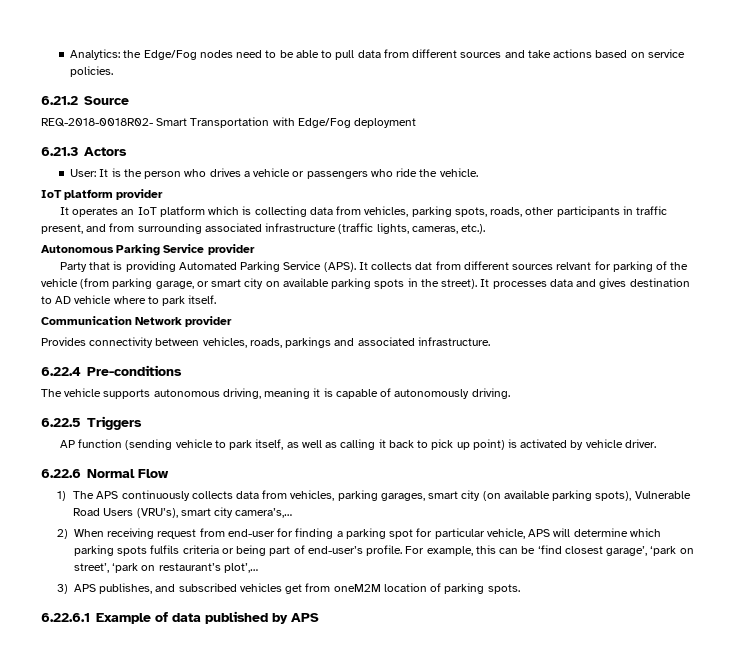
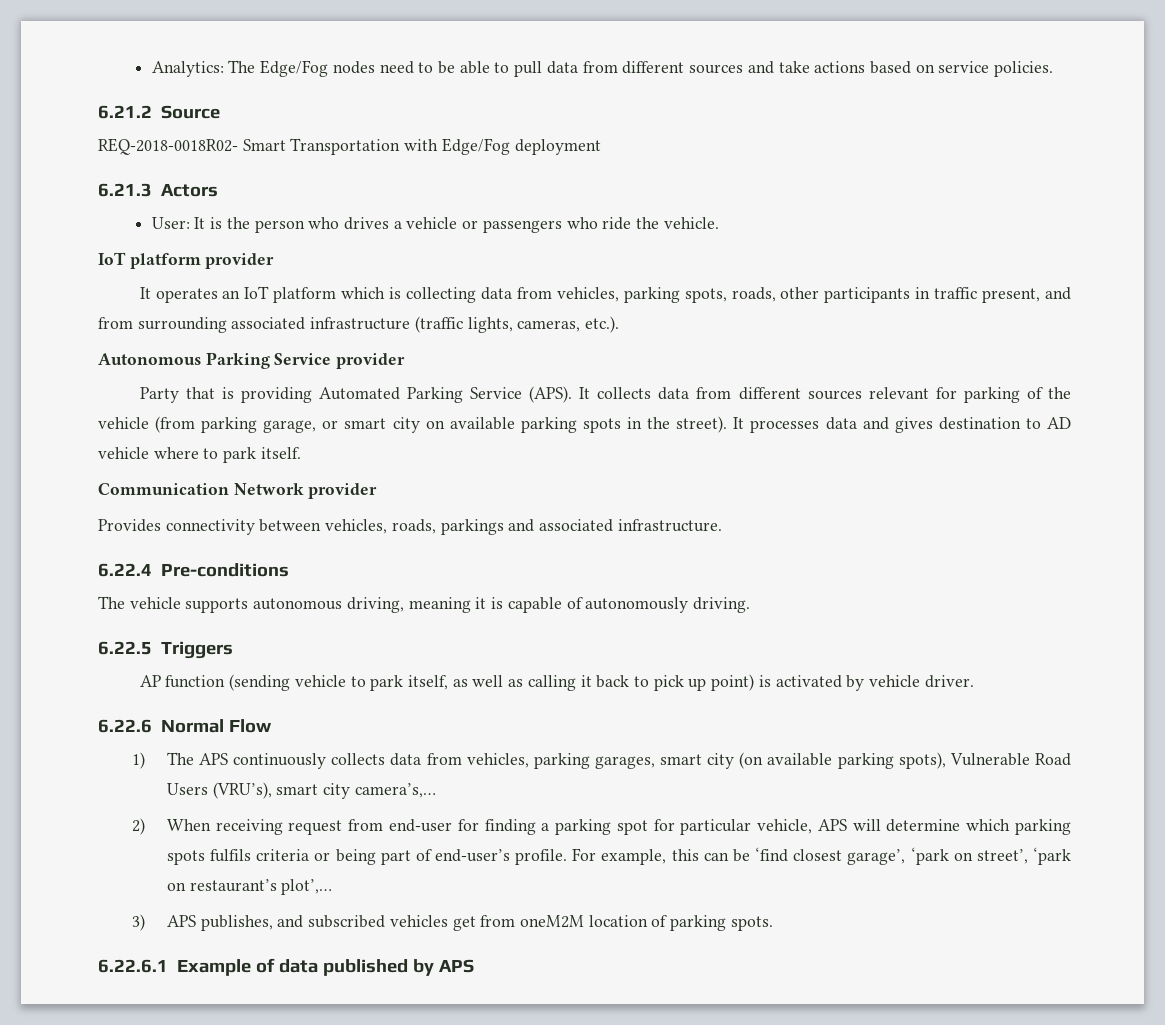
- Analytics: the Edge/Fog nodes need to be able to pull data from different sources and take actions based on service policies.
+ Analytics: The Edge/Fog nodes need to be able to pull data from different sources and take actions based on service policies.
- It collects dat from different sources relvant for parking of the vehicle (from parking garage, or smart city on available parking spots in the street).
+ It collects data from different sources relevant for parking of the vehicle (from parking garage, or smart city on available parking spots in the street).

